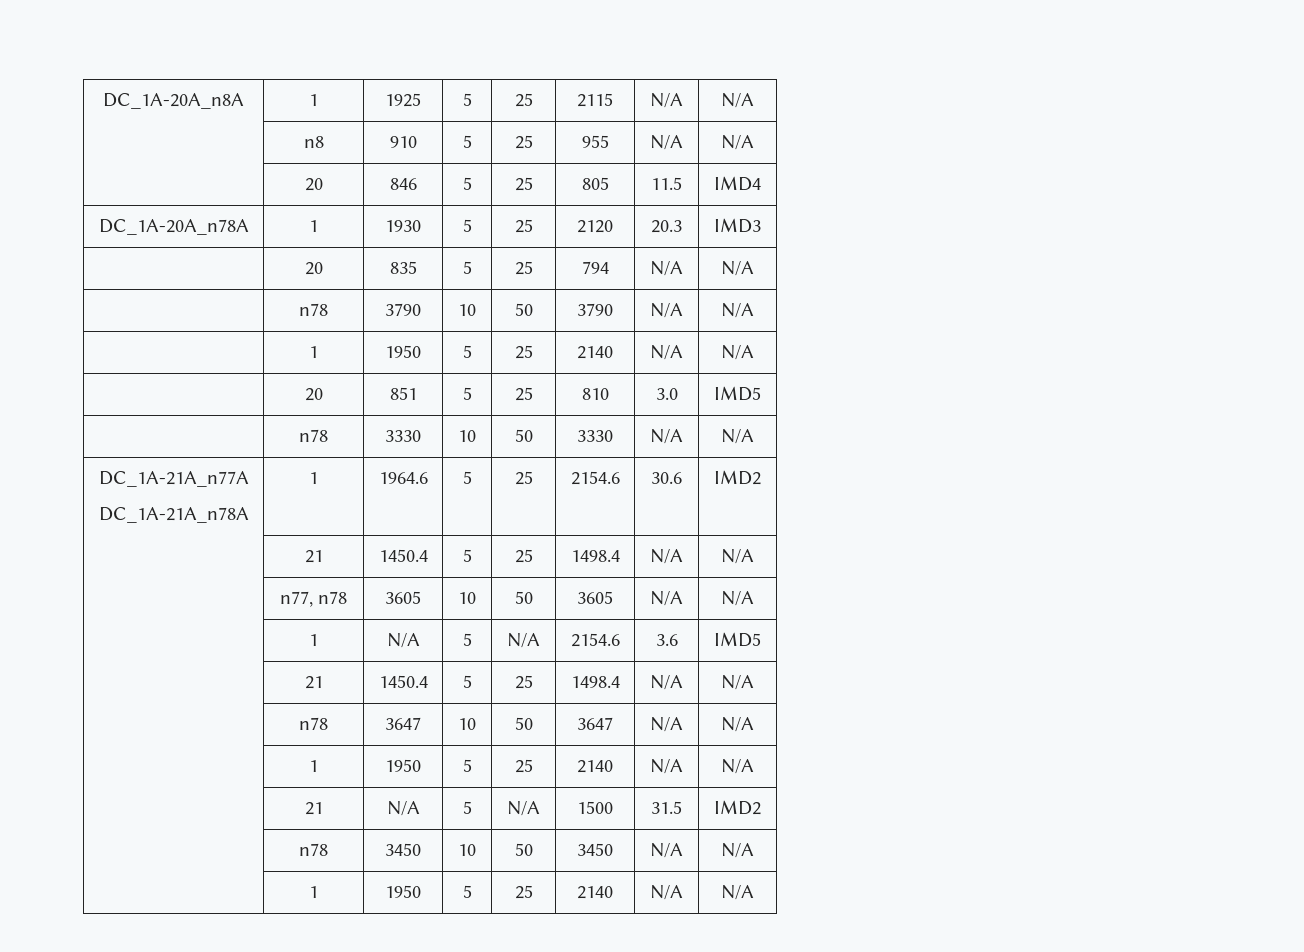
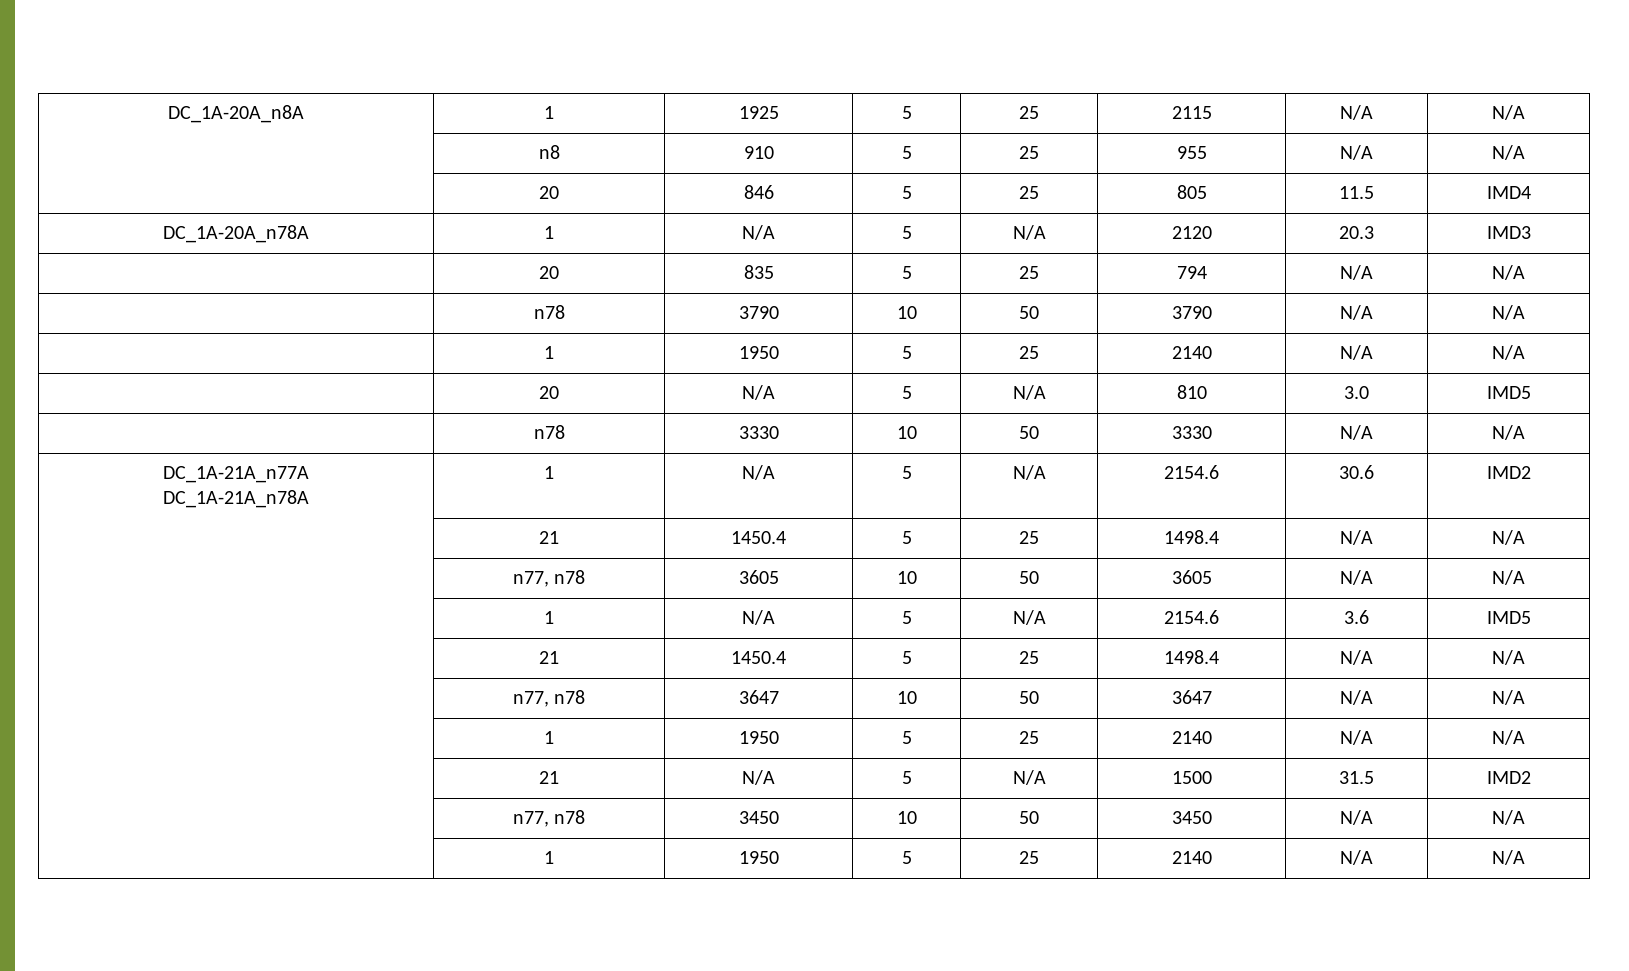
- DC_1A-20A_n78A | 1 | 1930 | 5 | 25 | 2120 | 20.3 | IMD3
+ DC_1A-20A_n78A | 1 | N/A | 5 | N/A | 2120 | 20.3 | IMD3
- | 20 | 851 | 5 | 25 | 810 | 3.0 | IMD5
+ | 20 | N/A | 5 | N/A | 810 | 3.0 | IMD5
  DC_1A-21A_n77A
- DC_1A-21A_n78A | 1 | 1964.6 | 5 | 25 | 2154.6 | 30.6 | IMD2
+ DC_1A-21A_n78A | 1 | N/A | 5 | N/A | 2154.6 | 30.6 | IMD2
- | n78 | 3647 | 10 | 50 | 3647 | N/A | N/A
+ | n77, n78 | 3647 | 10 | 50 | 3647 | N/A | N/A
- | n78 | 3450 | 10 | 50 | 3450 | N/A | N/A
+ | n77, n78 | 3450 | 10 | 50 | 3450 | N/A | N/A

